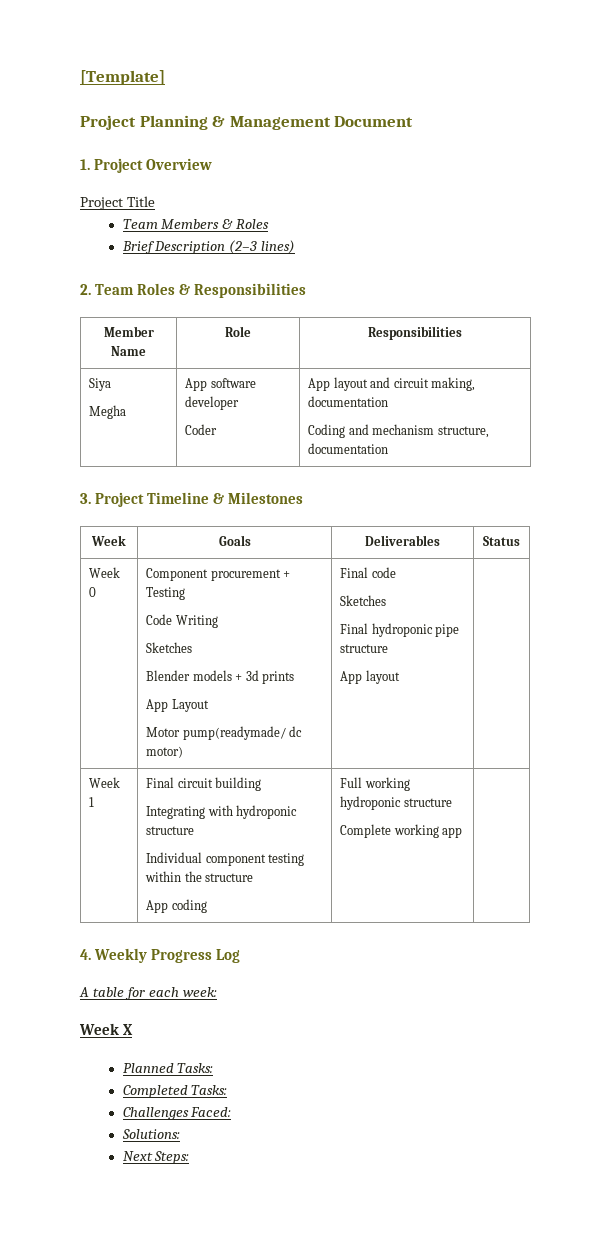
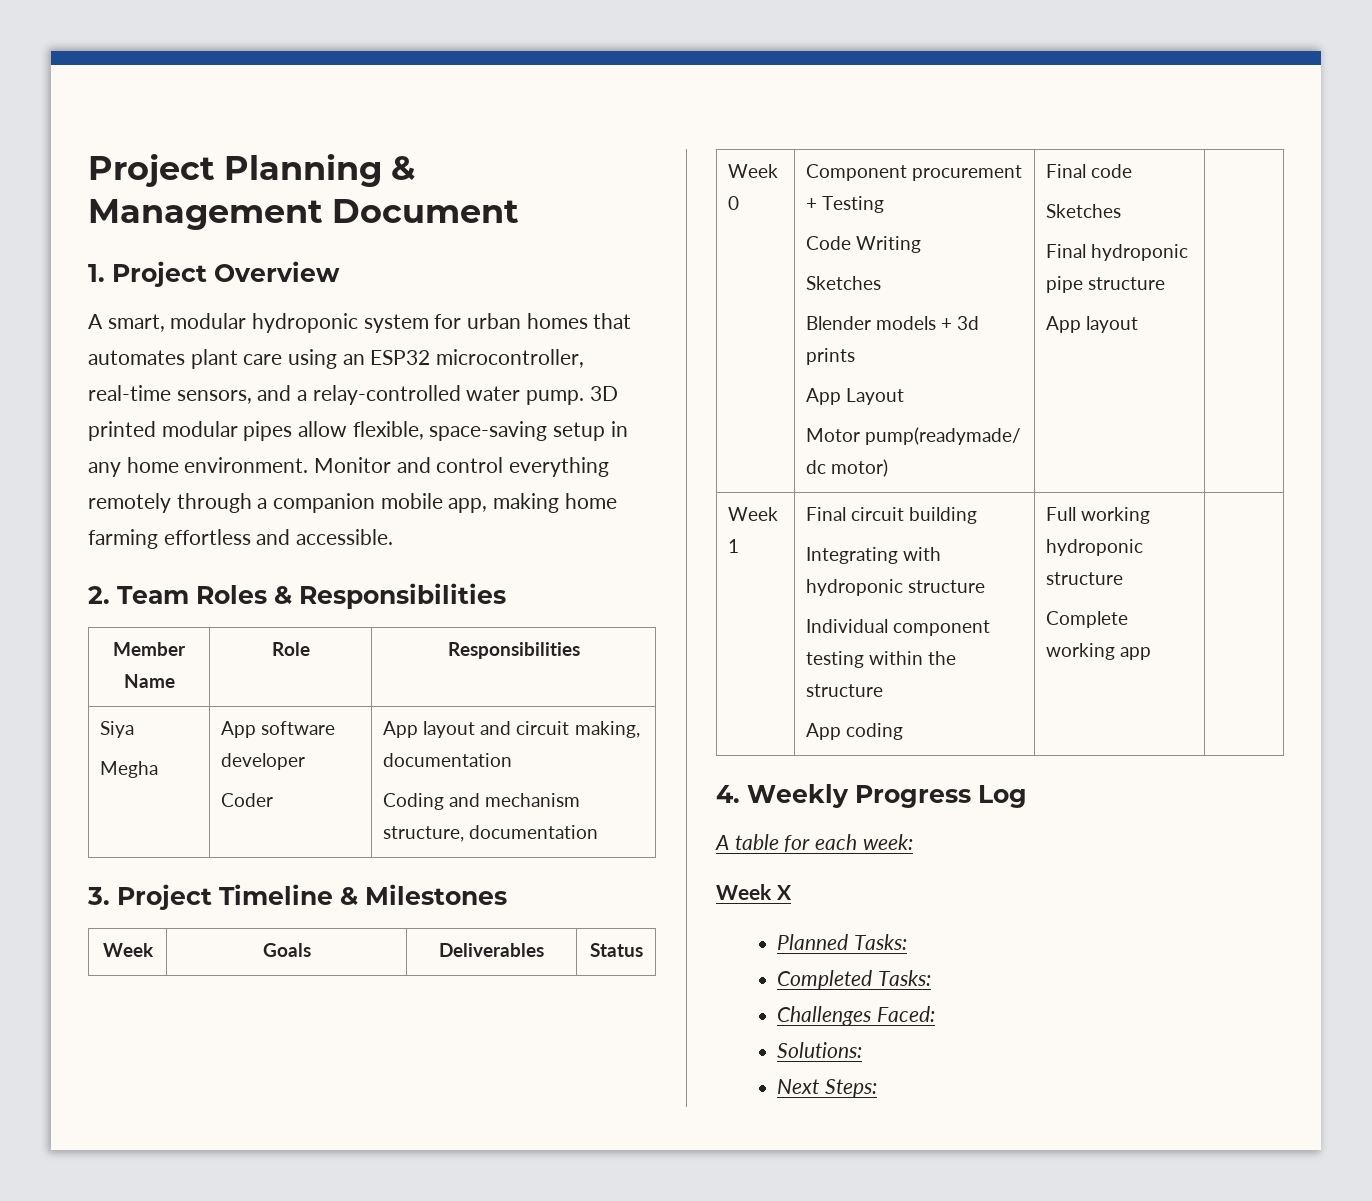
- [Template]
- Project Title
- Team Members & Roles
- Brief Description (2–3 lines)
+ A smart, modular hydroponic system for urban homes that automates plant care using an ESP32 microcontroller, real-time sensors, and a relay-controlled water pump. 3D printed modular pipes allow flexible, space-saving setup in any home environment. Monitor and control everything remotely through a companion mobile app, making home farming effortless and accessible.

